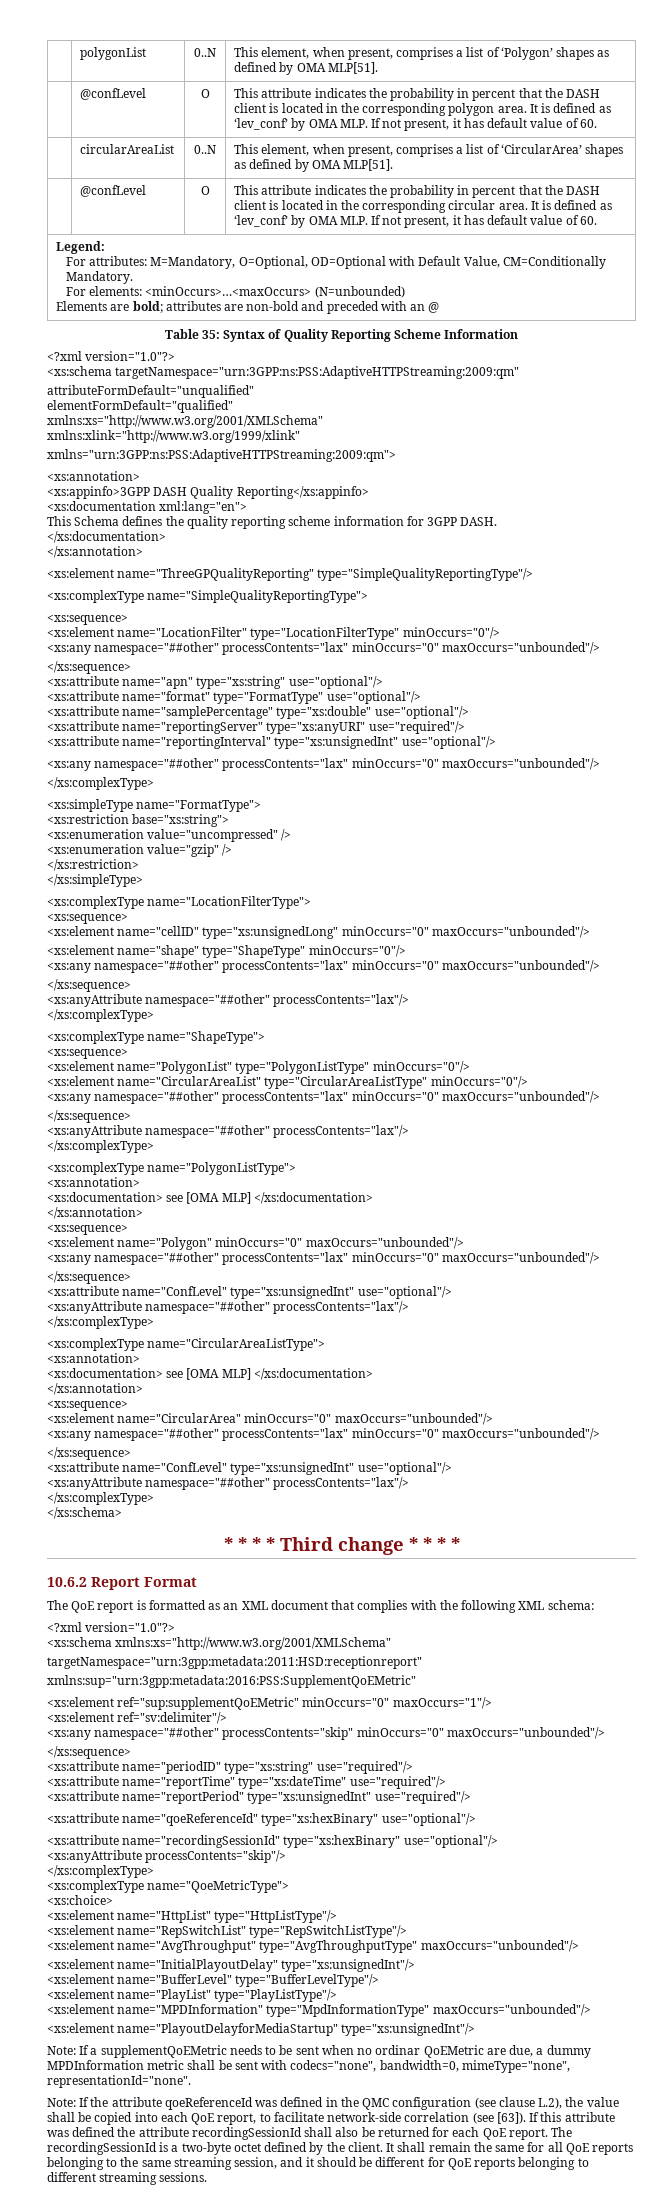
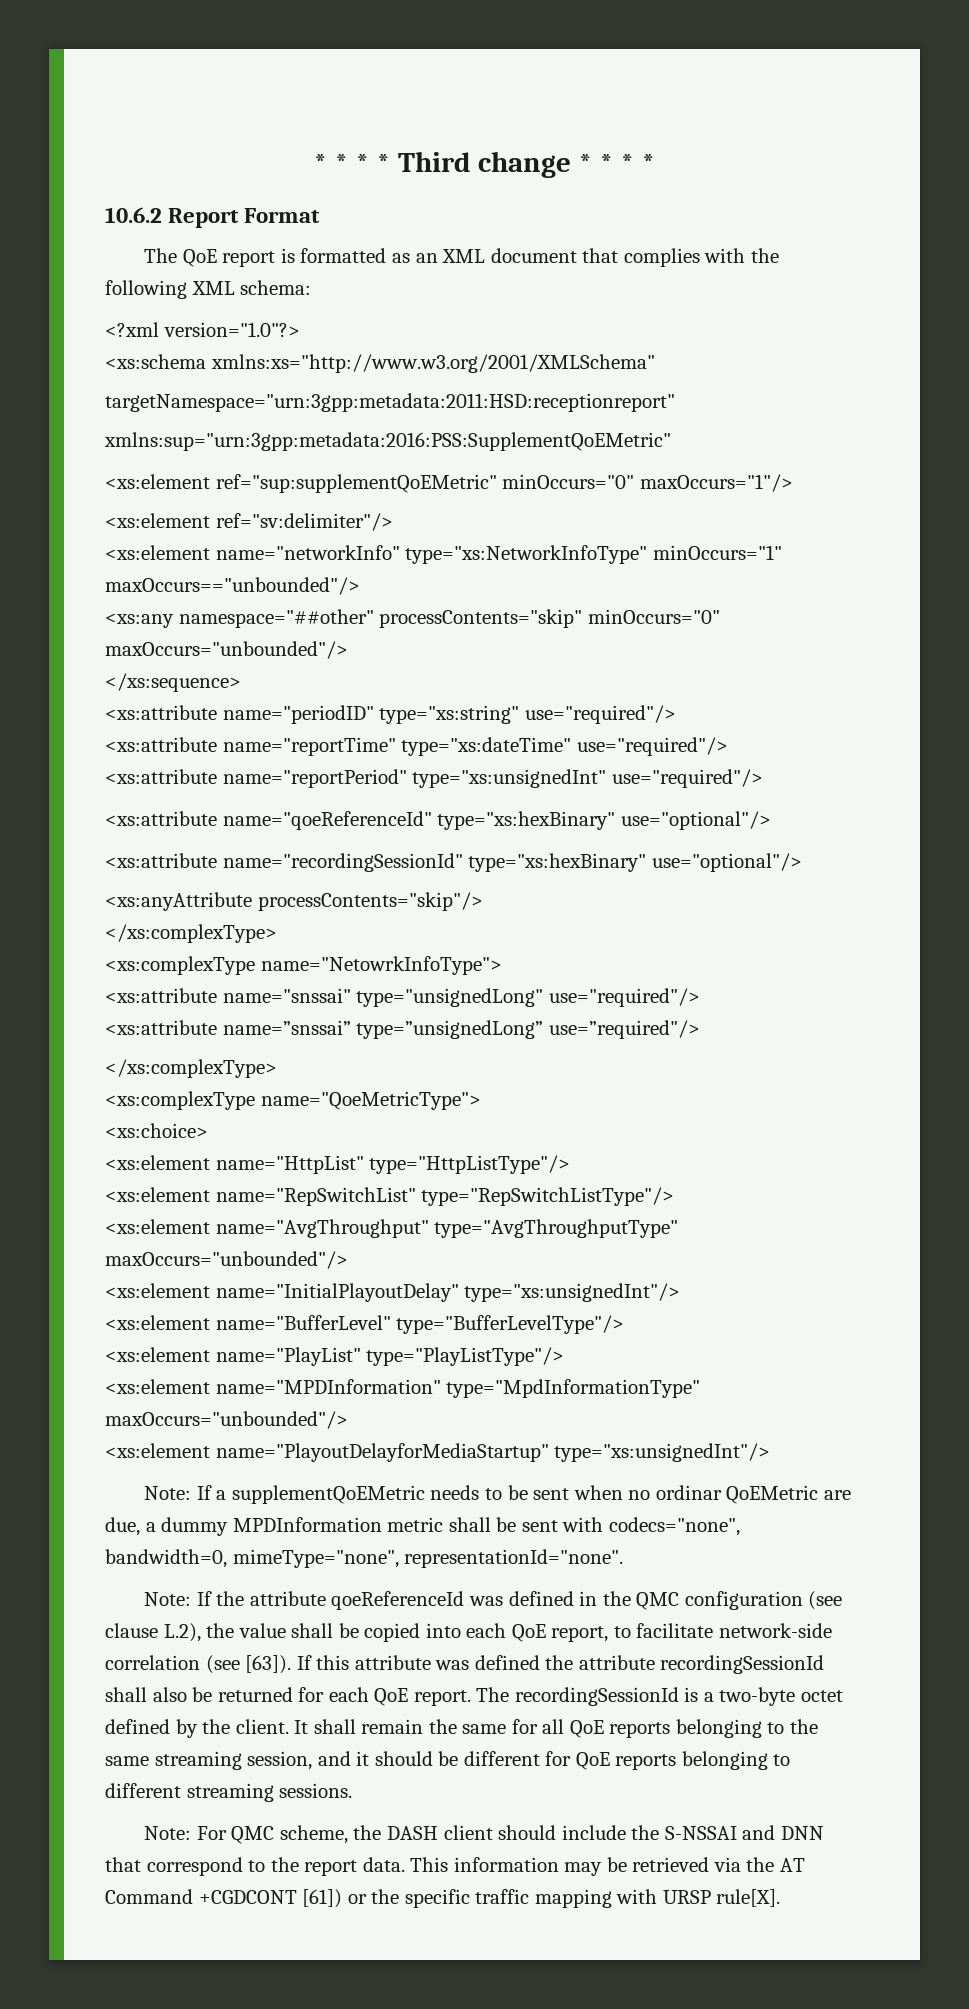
- | polygonList | 0..N | This element, when present, comprises a list of ‘Polygon’ shapes as defined by OMA MLP[51].
- | @confLevel | O | This attribute indicates the probability in percent that the DASH client is located in the corresponding polygon area. It is defined as ‘lev_conf’ by OMA MLP. If not present, it has default value of 60.
- | circularAreaList | 0..N | This element, when present, comprises a list of ‘CircularArea’ shapes as defined by OMA MLP[51].
- | @confLevel | O | This attribute indicates the probability in percent that the DASH client is located in the corresponding circular area. It is defined as ‘lev_conf’ by OMA MLP. If not present, it has default value of 60.
- Legend:
- For attributes: M=Mandatory, O=Optional, OD=Optional with Default Value, CM=Conditionally Mandatory.
- For elements: <minOccurs>…<maxOccurs> (N=unbounded)
- Elements are bold; attributes are non-bold and preceded with an @
- Table 35: Syntax of Quality Reporting Scheme Information
- <?xml version="1.0"?>
- <xs:schema targetNamespace="urn:3GPP:ns:PSS:AdaptiveHTTPStreaming:2009:qm"
- attributeFormDefault="unqualified"
- elementFormDefault="qualified"
- xmlns:xs="http://www.w3.org/2001/XMLSchema"
- xmlns:xlink="http://www.w3.org/1999/xlink"
- xmlns="urn:3GPP:ns:PSS:AdaptiveHTTPStreaming:2009:qm">
- <xs:annotation>
- <xs:appinfo>3GPP DASH Quality Reporting</xs:appinfo>
- <xs:documentation xml:lang="en">
- This Schema defines the quality reporting scheme information for 3GPP DASH.
- </xs:documentation>
- </xs:annotation>
- <xs:element name="ThreeGPQualityReporting" type="SimpleQualityReportingType"/>
- <xs:complexType name="SimpleQualityReportingType">
- <xs:sequence>
- <xs:element name="LocationFilter" type="LocationFilterType" minOccurs="0"/>
- <xs:any namespace="##other" processContents="lax" minOccurs="0" maxOccurs="unbounded"/>
- </xs:sequence>
- <xs:attribute name="apn" type="xs:string" use="optional"/>
- <xs:attribute name="format" type="FormatType" use="optional"/>
- <xs:attribute name="samplePercentage" type="xs:double" use="optional"/>
- <xs:attribute name="reportingServer" type="xs:anyURI" use="required"/>
- <xs:attribute name="reportingInterval" type="xs:unsignedInt" use="optional"/>
- <xs:any namespace="##other" processContents="lax" minOccurs="0" maxOccurs="unbounded"/>
- </xs:complexType>
- <xs:simpleType name="FormatType">
- <xs:restriction base="xs:string">
- <xs:enumeration value="uncompressed" />
- <xs:enumeration value="gzip" />
- </xs:restriction>
- </xs:simpleType>
- <xs:complexType name="LocationFilterType">
- <xs:sequence>
- <xs:element name="cellID" type="xs:unsignedLong" minOccurs="0" maxOccurs="unbounded"/>
- <xs:element name="shape" type="ShapeType" minOccurs="0"/>
- <xs:any namespace="##other" processContents="lax" minOccurs="0" maxOccurs="unbounded"/>
- </xs:sequence>
- <xs:anyAttribute namespace="##other" processContents="lax"/>
- </xs:complexType>
- <xs:complexType name="ShapeType">
- <xs:sequence>
- <xs:element name="PolygonList" type="PolygonListType" minOccurs="0"/>
- <xs:element name="CircularAreaList" type="CircularAreaListType" minOccurs="0"/>
- <xs:any namespace="##other" processContents="lax" minOccurs="0" maxOccurs="unbounded"/>
- </xs:sequence>
- <xs:anyAttribute namespace="##other" processContents="lax"/>
- </xs:complexType>
- <xs:complexType name="PolygonListType">
- <xs:annotation>
- <xs:documentation> see [OMA MLP] </xs:documentation>
- </xs:annotation>
- <xs:sequence>
- <xs:element name="Polygon" minOccurs="0" maxOccurs="unbounded"/>
- <xs:any namespace="##other" processContents="lax" minOccurs="0" maxOccurs="unbounded"/>
- </xs:sequence>
- <xs:attribute name="ConfLevel" type="xs:unsignedInt" use="optional"/>
- <xs:anyAttribute namespace="##other" processContents="lax"/>
- </xs:complexType>
- <xs:complexType name="CircularAreaListType">
- <xs:annotation>
- <xs:documentation> see [OMA MLP] </xs:documentation>
- </xs:annotation>
- <xs:sequence>
- <xs:element name="CircularArea" minOccurs="0" maxOccurs="unbounded"/>
- <xs:any namespace="##other" processContents="lax" minOccurs="0" maxOccurs="unbounded"/>
- </xs:sequence>
- <xs:attribute name="ConfLevel" type="xs:unsignedInt" use="optional"/>
- <xs:anyAttribute namespace="##other" processContents="lax"/>
- </xs:complexType>
- </xs:schema>
+ <xs:element name="networkInfo" type="xs:NetworkInfoType" minOccurs="1" maxOccurs=="unbounded"/>
+ <xs:complexType name="NetowrkInfoType">
+ <xs:attribute name="snssai" type="unsignedLong" use="required"/>
+ <xs:attribute name=”snssai” type=”unsignedLong” use=”required"/>
+ </xs:complexType>
+ Note: For QMC scheme, the DASH client should include the S-NSSAI and DNN that correspond to the report data. This information may be retrieved via the AT Command +CGDCONT [61]) or the specific traffic mapping with URSP rule[X].

